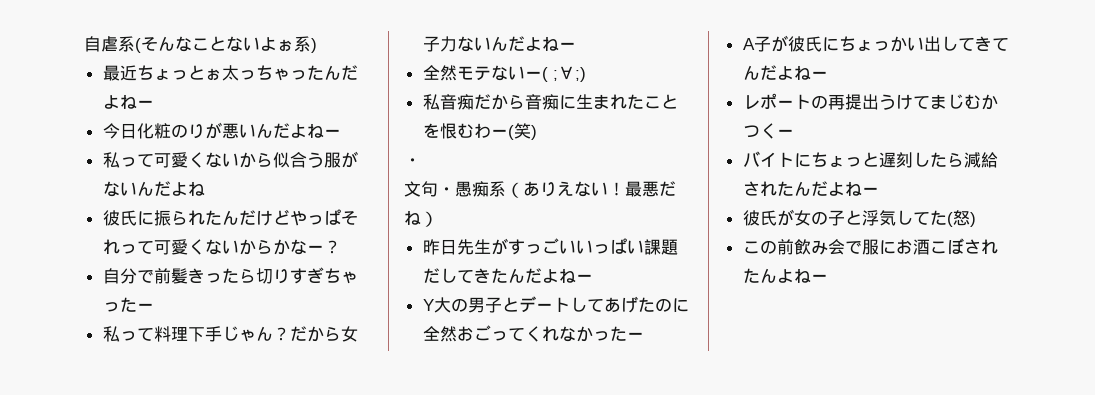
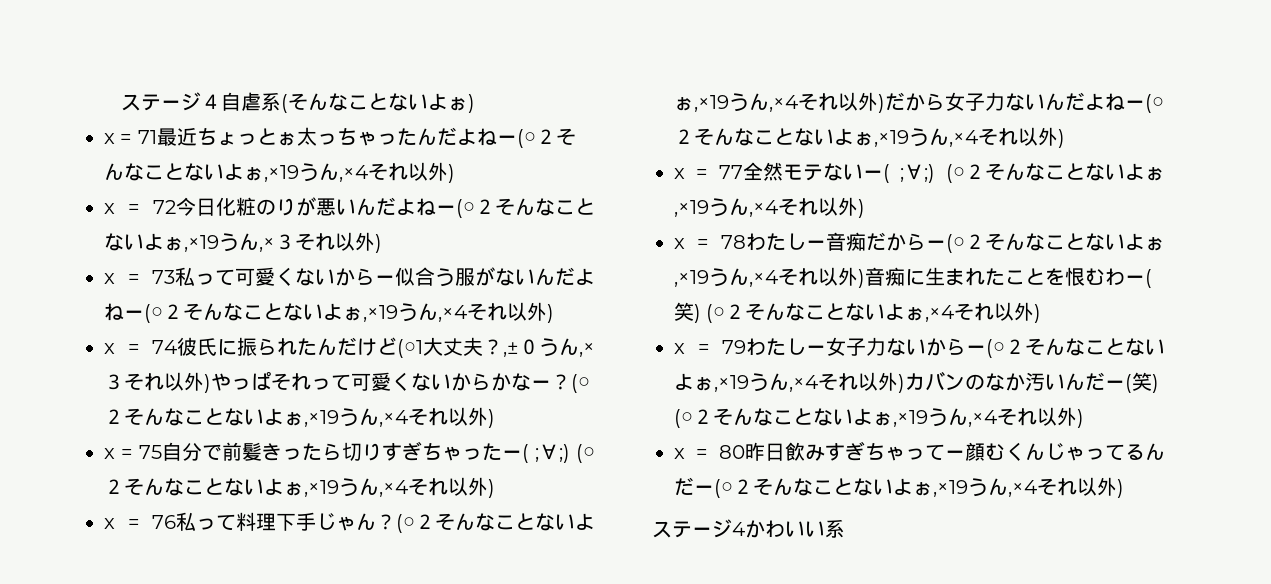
- 自虐系(そんなことないよぉ系)
- 最近ちょっとぉ太っちゃったんだよねー
- 今日化粧のりが悪いんだよねー
- 私って可愛くないから似合う服がないんだよね
- 彼氏に振られたんだけどやっぱそれって可愛くないからかなー？
- 自分で前髪きったら切りすぎちゃったー
- 私って料理下手じゃん？
+ ステージ４自虐系(そんなことないよぉ)
+ x = 71最近ちょっとぉ太っちゃったんだよねー(○２そんなことないよぉ,×19うん,×4それ以外)
+ x = 72今日化粧のりが悪いんだよねー(○２そんなことないよぉ,×19うん,×３それ以外)
+ x = 73私って可愛くないからー似合う服がないんだよねー(○２そんなことないよぉ,×19うん,×4それ以外)
+ x = 74彼氏に振られたんだけど(○1大丈夫？,±０うん,×３それ以外)やっぱそれって可愛くないからかなー？(○２そんなことないよぉ,×19うん,×4それ以外)
+ x = 75自分で前髪きったら切りすぎちゃったー( ;∀;) (○２そんなことないよぉ,×19うん,×4それ以外)
+ x = 76私って料理下手じゃん？
- だから女子力ないんだよねー
- 全然モテないー( ;∀;)
- 私音痴だから音痴に生まれたことを恨むわー(笑)
- ・
- 文句・愚痴系（ありえない！最悪だね）
- 昨日先生がすっごいいっぱい課題だしてきたんだよねー
- Y大の男子とデートしてあげたのに全然おごってくれなかったー
- A子が彼氏にちょっかい出してきてんだよねー
- レポートの再提出うけてまじむかつくー
- バイトにちょっと遅刻したら減給されたんだよねー
- 彼氏が女の子と浮気してた(怒)
- この前飲み会で服にお酒こぼされたんよねー
+ (○２そんなことないよぉ,×19うん,×4それ以外)だから女子力ないんだよねー(○２そんなことないよぉ,×19うん,×4それ以外)
+ x = 77全然モテないー( ;∀;) (○２そんなことないよぉ,×19うん,×4それ以外)
+ x = 78わたしー音痴だからー(○２そんなことないよぉ,×19うん,×4それ以外)音痴に生まれたことを恨むわー(笑) (○２そんなことないよぉ,×4それ以外)
+ x = 79わたしー女子力ないからー(○２そんなことないよぉ,×19うん,×4それ以外)カバンのなか汚いんだー(笑) (○２そんなことないよぉ,×19うん,×4それ以外)
+ x = 80昨日飲みすぎちゃってー顔むくんじゃってるんだー(○２そんなことないよぉ,×19うん,×4それ以外)
+ ステージ4かわいい系

